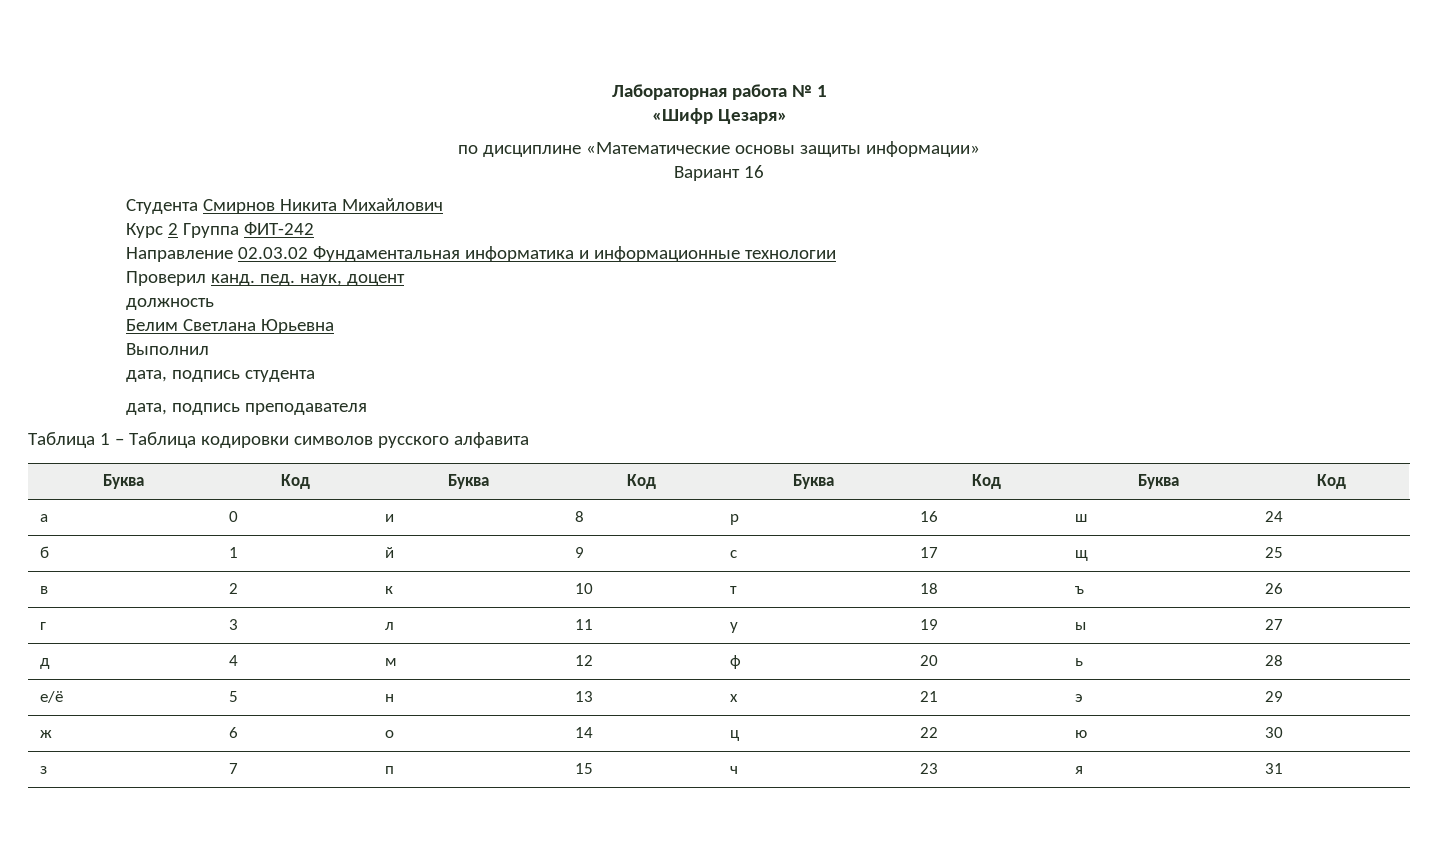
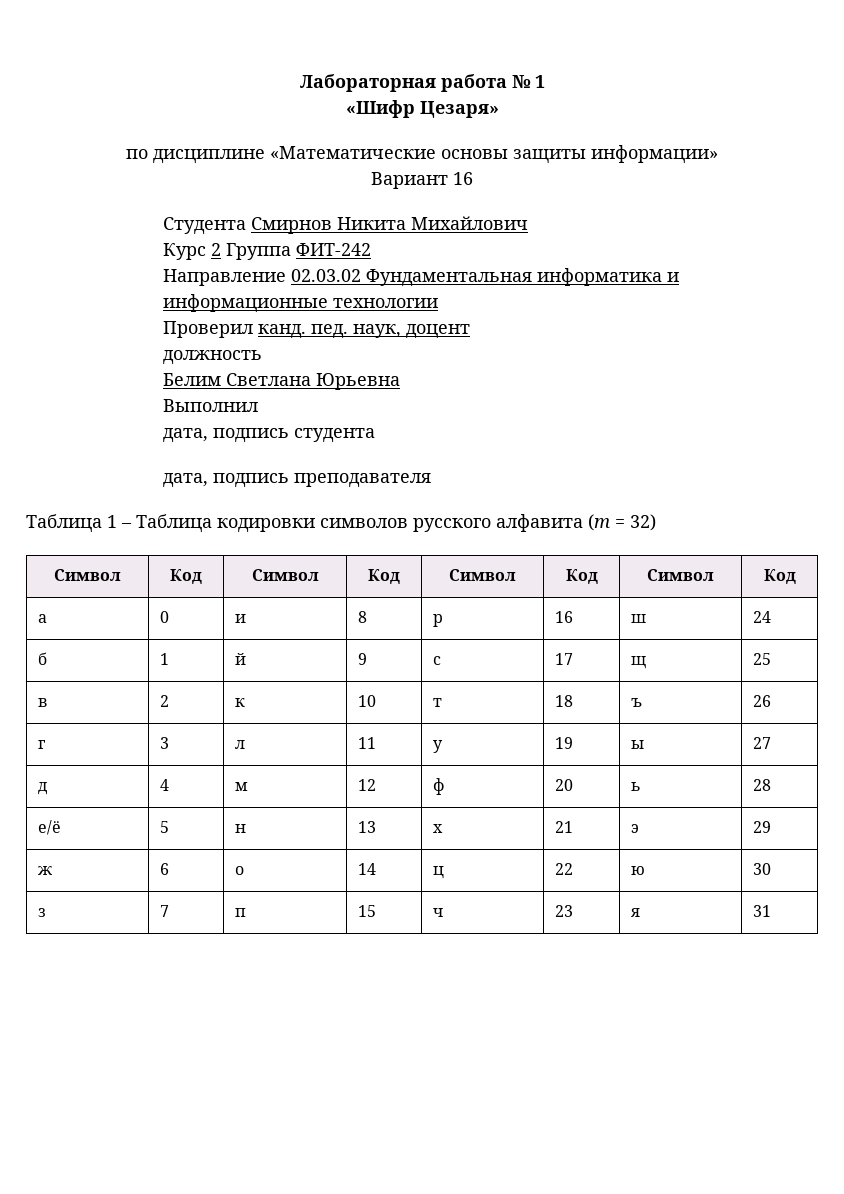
- Таблица 1 – Таблица кодировки символов русского алфавита
- Буква | Код | Буква | Код | Буква | Код | Буква | Код
+ Таблица 1 – Таблица кодировки символов русского алфавита (m = 32)
+ Символ | Код | Символ | Код | Символ | Код | Символ | Код

